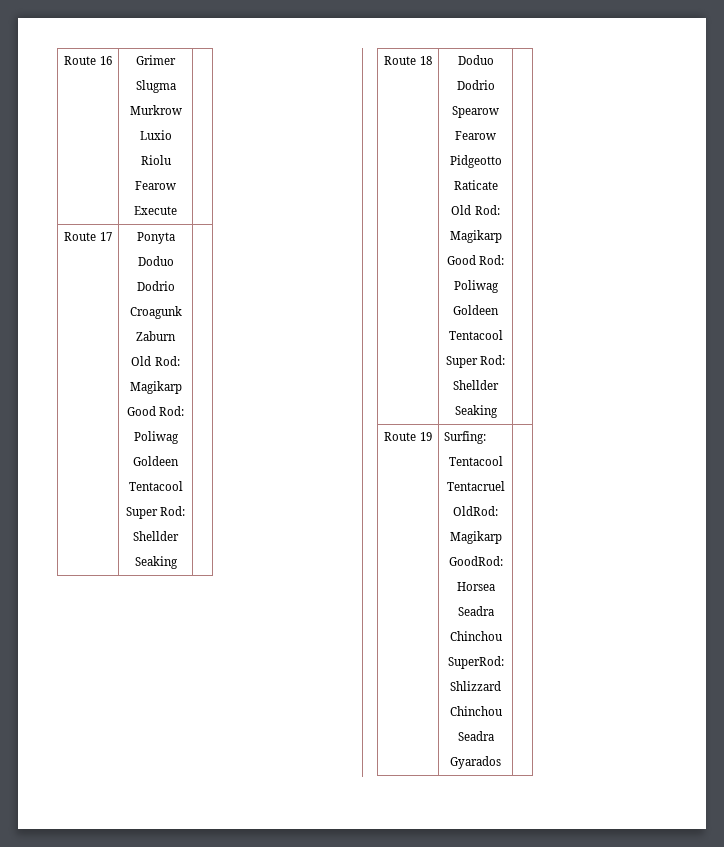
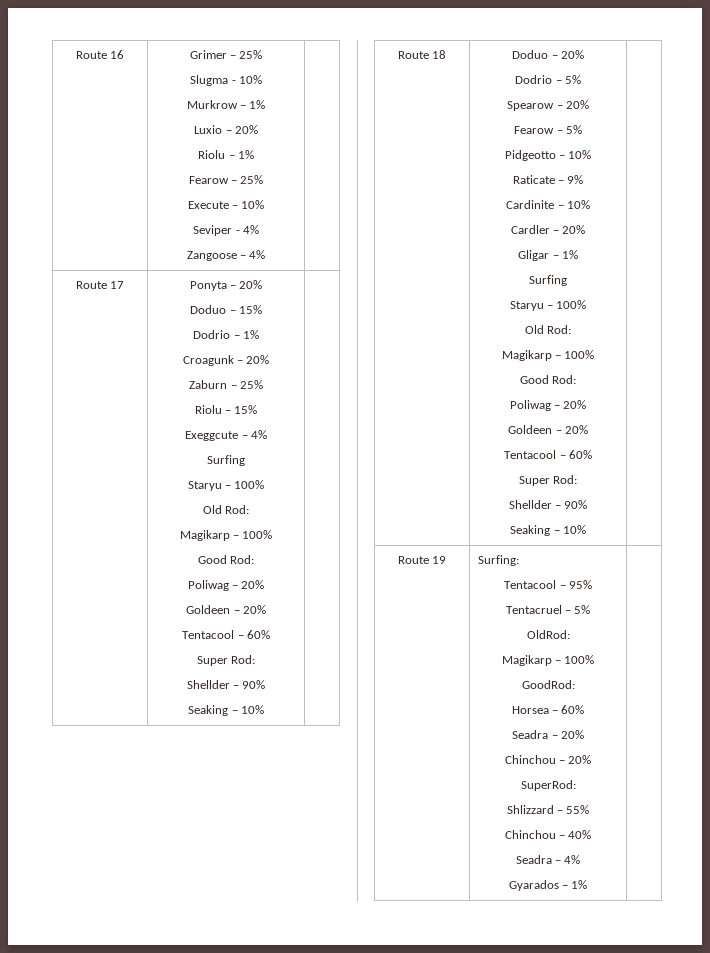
- Route 16 | Grimer
- Slugma
- Murkrow
- Luxio
- Riolu
- Fearow
- Execute |
+ Route 16 | Grimer – 25%
+ Slugma - 10%
+ Murkrow – 1%
+ Luxio – 20%
+ Riolu – 1%
+ Fearow – 25%
+ Execute – 10%
+ Seviper - 4%
+ Zangoose – 4% |
- Ponyta
- Doduo
- Dodrio
+ Ponyta – 20%
+ Doduo – 15%
+ Dodrio – 1%
- Croagunk
+ Croagunk – 20%
- Zaburn
+ Zaburn – 25%
+ Riolu – 15%
+ Exeggcute – 4%
+ Surfing
+ Staryu – 100%
  Old Rod:
- Magikarp
+ Magikarp – 100%
  Good Rod:
- Poliwag
- Goldeen
- Tentacool
+ Poliwag – 20%
+ Goldeen – 20%
+ Tentacool – 60%
  Super Rod:
- Shellder
- Seaking
+ Shellder – 90%
+ Seaking – 10%
- Route 18 | Doduo
- Dodrio
+ Route 18 | Doduo – 20%
+ Dodrio – 5%
- Spearow
- Fearow
+ Spearow – 20%
+ Fearow – 5%
- Pidgeotto
+ Pidgeotto – 10%
- Raticate
+ Raticate – 9%
+ Cardinite – 10%
+ Cardler – 20%
+ Gligar – 1%
+ Surfing
+ Staryu – 100%
  Old Rod:
- Magikarp
+ Magikarp – 100%
  Good Rod:
- Poliwag
- Goldeen
- Tentacool
+ Poliwag – 20%
+ Goldeen – 20%
+ Tentacool – 60%
  Super Rod:
- Shellder
- Seaking
+ Shellder – 90%
+ Seaking – 10%
  Route 19 | Surfing:
- Tentacool
- Tentacruel
+ Tentacool – 95%
+ Tentacruel – 5%
  OldRod:
- Magikarp
+ Magikarp – 100%
  GoodRod:
- Horsea
- Seadra
- Chinchou
+ Horsea – 60%
+ Seadra – 20%
+ Chinchou – 20%
  SuperRod:
- Shlizzard
- Chinchou
- Seadra
- Gyarados |
+ Shlizzard – 55%
+ Chinchou – 40%
+ Seadra – 4%
+ Gyarados – 1% |

